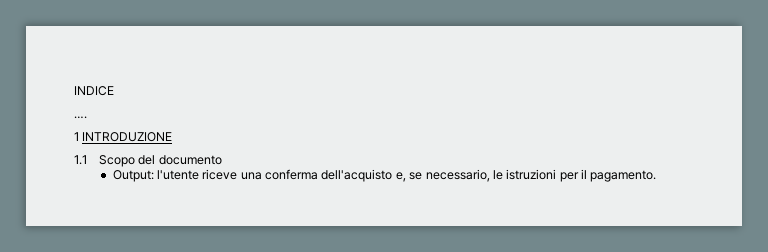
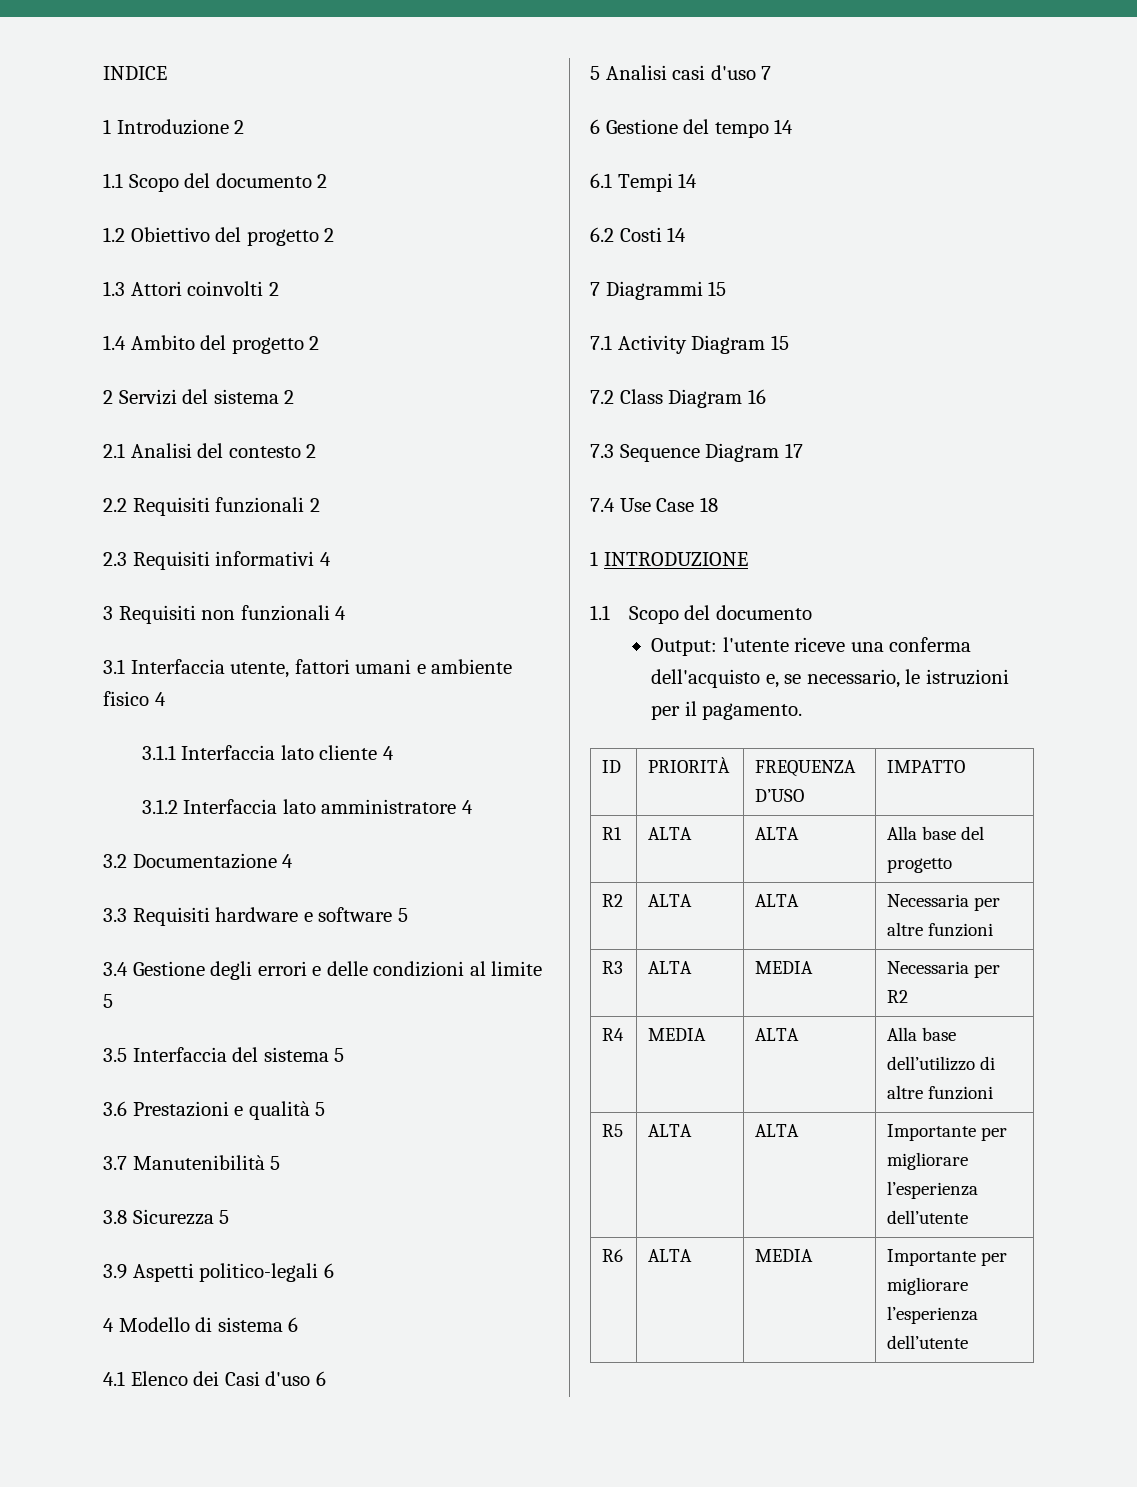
- ….
+ 1 Introduzione 2
+ 1.1 Scopo del documento 2
+ 1.2 Obiettivo del progetto 2
+ 1.3 Attori coinvolti 2
+ 1.4 Ambito del progetto 2
+ 2 Servizi del sistema 2
+ 2.1 Analisi del contesto 2
+ 2.2 Requisiti funzionali 2
+ 2.3 Requisiti informativi 4
+ 3 Requisiti non funzionali 4
+ 3.1 Interfaccia utente, fattori umani e ambiente fisico 4
+ 3.1.1 Interfaccia lato cliente 4
+ 3.1.2 Interfaccia lato amministratore 4
+ 3.2 Documentazione 4
+ 3.3 Requisiti hardware e software 5
+ 3.4 Gestione degli errori e delle condizioni al limite 5
+ 3.5 Interfaccia del sistema 5
+ 3.6 Prestazioni e qualità 5
+ 3.7 Manutenibilità 5
+ 3.8 Sicurezza 5
+ 3.9 Aspetti politico-legali 6
+ 4 Modello di sistema 6
+ 4.1 Elenco dei Casi d'uso 6
+ 5 Analisi casi d'uso 7
+ 6 Gestione del tempo 14
+ 6.1 Tempi 14
+ 6.2 Costi 14
+ 7 Diagrammi 15
+ 7.1 Activity Diagram 15
+ 7.2 Class Diagram 16
+ 7.3 Sequence Diagram 17
+ 7.4 Use Case 18
+ ID | PRIORITÀ | FREQUENZA D’USO | IMPATTO
+ R1 | ALTA | ALTA | Alla base del progetto
+ R2 | ALTA | ALTA | Necessaria per altre funzioni
+ R3 | ALTA | MEDIA | Necessaria per R2
+ R4 | MEDIA | ALTA | Alla base dell’utilizzo di altre funzioni
+ R5 | ALTA | ALTA | Importante per migliorare l’esperienza dell’utente
+ R6 | ALTA | MEDIA | Importante per migliorare l’esperienza dell’utente

